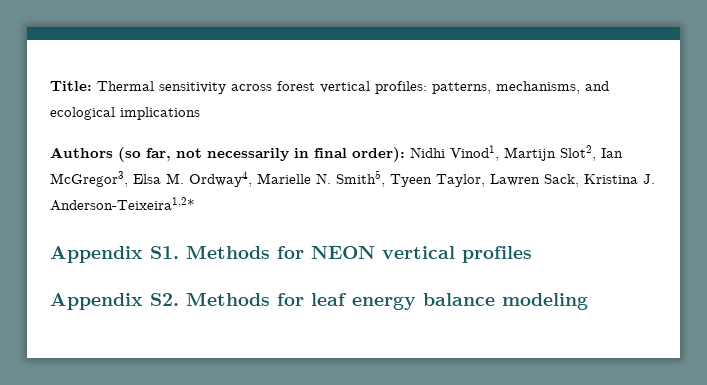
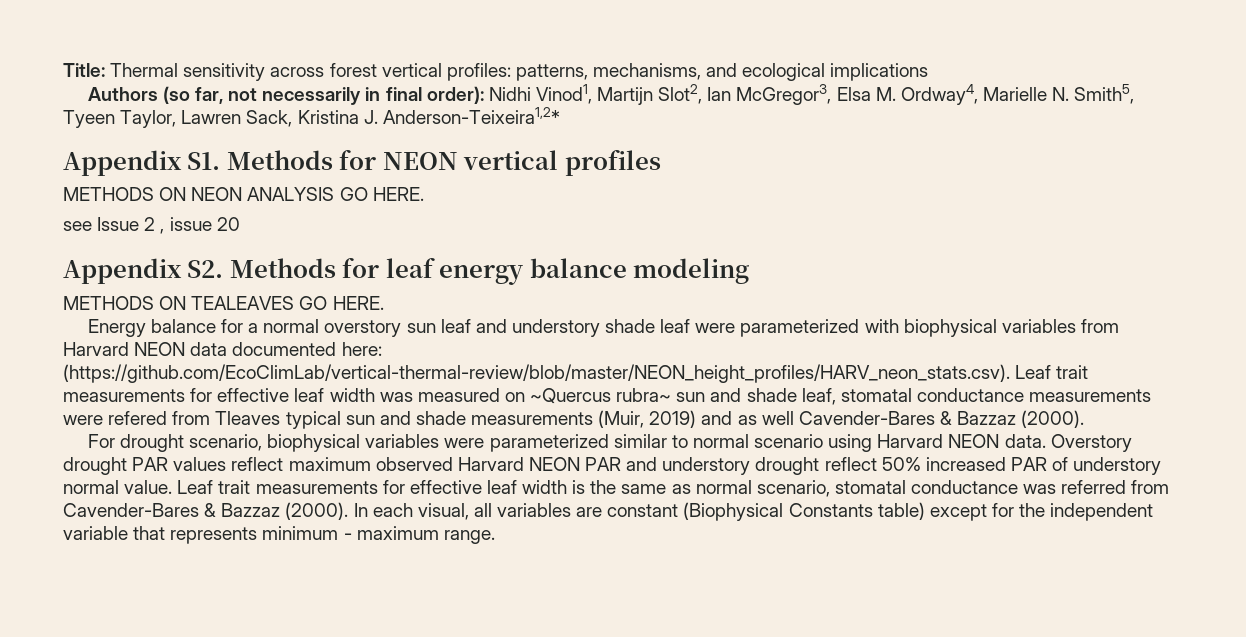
+ METHODS ON NEON ANALYSIS GO HERE.
+ see Issue 2 , issue 20
+ METHODS ON TEALEAVES GO HERE.
+ Energy balance for a normal overstory sun leaf and understory shade leaf were parameterized with biophysical variables from Harvard NEON data documented here: (https://github.com/EcoClimLab/vertical-thermal-review/blob/master/NEON_height_profiles/HARV_neon_stats.csv). Leaf trait measurements for effective leaf width was measured on ~Quercus rubra~ sun and shade leaf, stomatal conductance measurements were refered from Tleaves typical sun and shade measurements (Muir, 2019) and as well Cavender-Bares & Bazzaz (2000).
+ For drought scenario, biophysical variables were parameterized similar to normal scenario using Harvard NEON data. Overstory drought PAR values reflect maximum observed Harvard NEON PAR and understory drought reflect 50% increased PAR of understory normal value. Leaf trait measurements for effective leaf width is the same as normal scenario, stomatal conductance was referred from Cavender-Bares & Bazzaz (2000). In each visual, all variables are constant (Biophysical Constants table) except for the independent variable that represents minimum - maximum range.

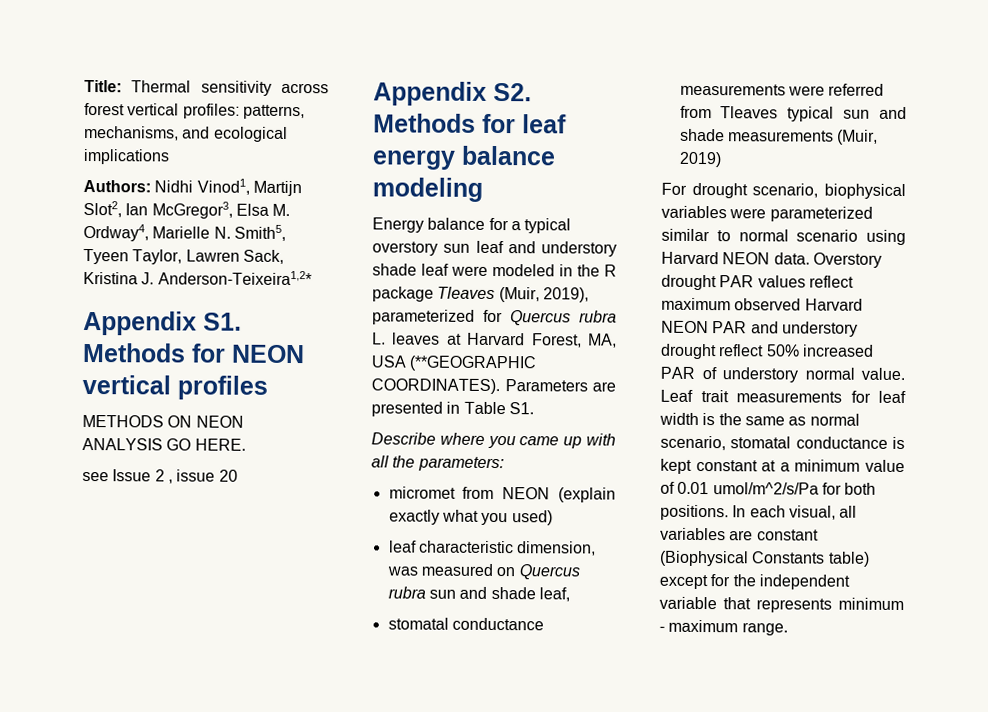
- Authors (so far, not necessarily in final order): Nidhi Vinod1, Martijn Slot2, Ian McGregor3, Elsa M. Ordway4, Marielle N. Smith5, Tyeen Taylor, Lawren Sack, Kristina J. Anderson-Teixeira1,2*
+ Authors: Nidhi Vinod1, Martijn Slot2, Ian McGregor3, Elsa M. Ordway4, Marielle N. Smith5, Tyeen Taylor, Lawren Sack, Kristina J. Anderson-Teixeira1,2*
- METHODS ON TEALEAVES GO HERE.
- Energy balance for a normal overstory sun leaf and understory shade leaf were parameterized with biophysical variables from Harvard NEON data documented here: (https://github.com/EcoClimLab/vertical-thermal-review/blob/master/NEON_height_profiles/HARV_neon_stats.csv). Leaf trait measurements for effective leaf width was measured on ~Quercus rubra~ sun and shade leaf, stomatal conductance measurements were refered from Tleaves typical sun and shade measurements (Muir, 2019) and as well Cavender-Bares & Bazzaz (2000).
+ Energy balance for a typical overstory sun leaf and understory shade leaf were modeled in the R package Tleaves (Muir, 2019), parameterized for Quercus rubra L. leaves at Harvard Forest, MA, USA (**GEOGRAPHIC COORDINATES). Parameters are presented in Table S1.
+ Describe where you came up with all the parameters:
+ micromet from NEON (explain exactly what you used)
+ leaf characteristic dimension, was measured on Quercus rubra sun and shade leaf,
+ stomatal conductance measurements were referred from Tleaves typical sun and shade measurements (Muir, 2019)
- Leaf trait measurements for effective leaf width is the same as normal scenario, stomatal conductance was referred from Cavender-Bares & Bazzaz (2000).
+ Leaf trait measurements for leaf width is the same as normal scenario, stomatal conductance is kept constant at a minimum value of 0.01 umol/m^2/s/Pa for both positions.

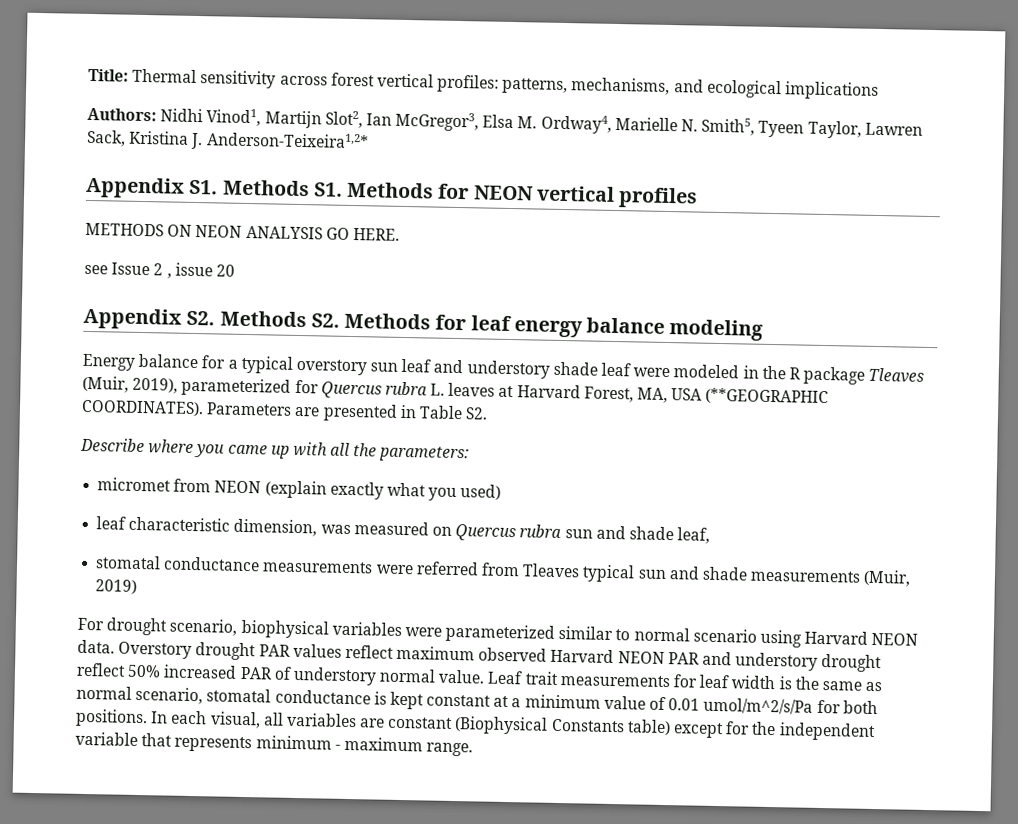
- Appendix S1. Methods for NEON vertical profiles
+ Appendix S1. Methods S1. Methods for NEON vertical profiles
- Appendix S2. Methods for leaf energy balance modeling
+ Appendix S2. Methods S2. Methods for leaf energy balance modeling
- Parameters are presented in Table S1.
+ Parameters are presented in Table S2.

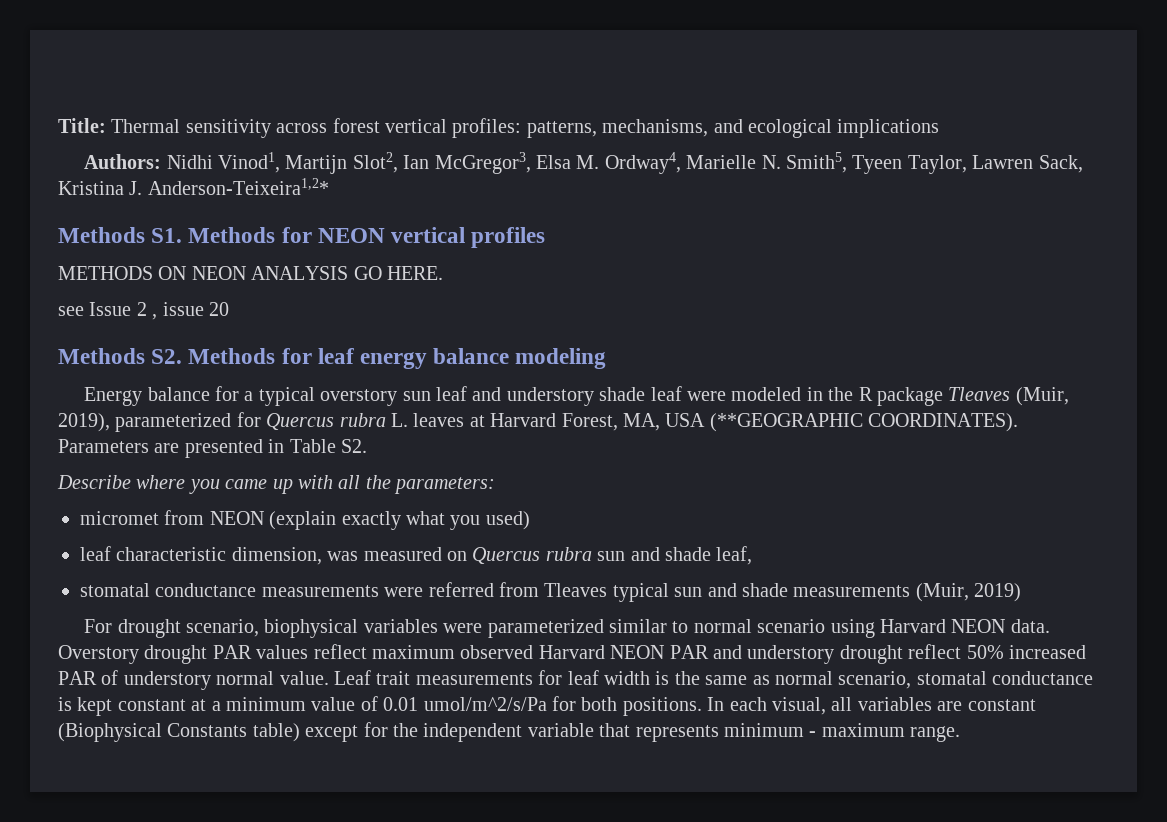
- Appendix S1. Methods S1. Methods for NEON vertical profiles
+ Methods S1. Methods for NEON vertical profiles
- Appendix S2. Methods S2. Methods for leaf energy balance modeling
+ Methods S2. Methods for leaf energy balance modeling

